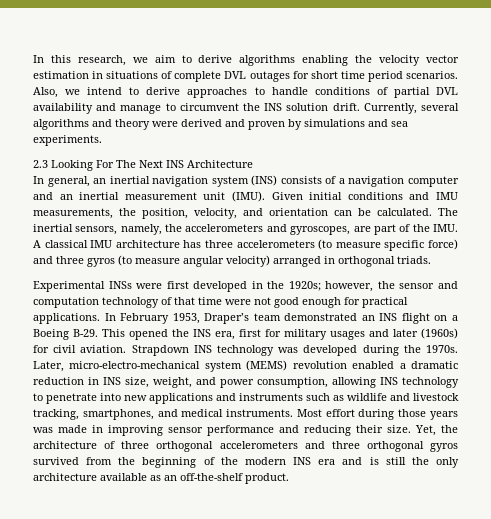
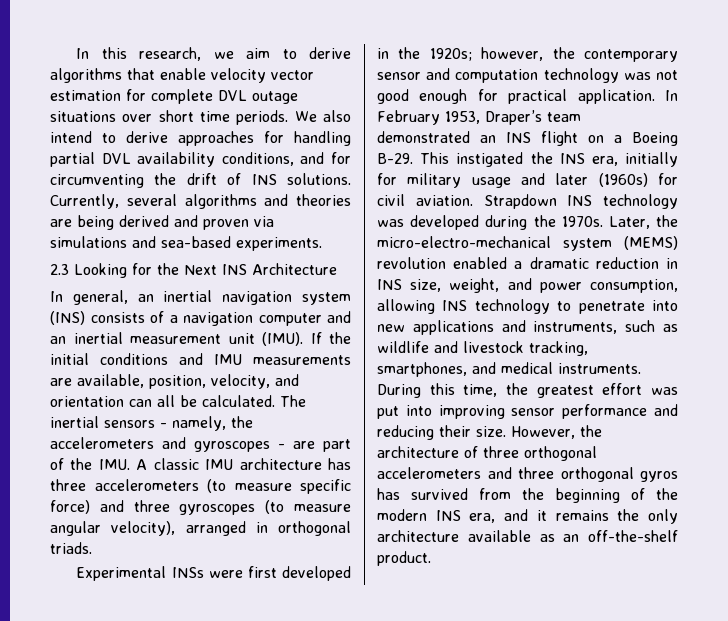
- In this research, we aim to derive algorithms enabling the velocity vector estimation in situations of complete DVL outages for short time period scenarios. Also, we intend to derive approaches to handle conditions of partial DVL availability and manage to circumvent the INS solution drift.
+ In this research, we aim to derive algorithms that enable velocity vector estimation for complete DVL outage situations over short time periods. We also intend to derive approaches for handling partial DVL availability conditions, and for circumventing the drift of INS solutions.
- Currently, several algorithms and theory were derived and proven by simulations and sea experiments.
+ Currently, several algorithms and theories are being derived and proven via simulations and sea-based experiments.
- 2.3 Looking For The Next INS Architecture
+ 2.3 Looking for the Next INS Architecture
- Given initial conditions and IMU measurements, the position, velocity, and orientation can be calculated.
+ If the initial conditions and IMU measurements are available, position, velocity, and orientation can all be calculated.
- The inertial sensors, namely, the accelerometers and gyroscopes, are part of the IMU. A classical IMU architecture has three accelerometers (to measure specific force) and three gyros (to measure angular velocity) arranged in orthogonal triads.
+ The inertial sensors - namely, the accelerometers and gyroscopes - are part of the IMU. A classic IMU architecture has three accelerometers (to measure specific force) and three gyroscopes (to measure angular velocity), arranged in orthogonal triads.
- Experimental INSs were first developed in the 1920s; however, the sensor and computation technology of that time were not good enough for practical applications.
+ Experimental INSs were first developed in the 1920s; however, the contemporary sensor and computation technology was not good enough for practical application.
- This opened the INS era, first for military usages and later (1960s) for civil aviation.
+ This instigated the INS era, initially for military usage and later (1960s) for civil aviation.
- Later, micro-electro-mechanical system (MEMS) revolution enabled a dramatic reduction in INS size, weight, and power consumption, allowing INS technology to penetrate into new applications and instruments such as wildlife and livestock tracking, smartphones, and medical instruments.
+ Later, the micro-electro-mechanical system (MEMS) revolution enabled a dramatic reduction in INS size, weight, and power consumption, allowing INS technology to penetrate into new applications and instruments, such as wildlife and livestock tracking, smartphones, and medical instruments.
- Most effort during those years was made in improving sensor performance and reducing their size.
+ During this time, the greatest effort was put into improving sensor performance and reducing their size.
- Yet, the architecture of three orthogonal accelerometers and three orthogonal gyros survived from the beginning of the modern INS era and is still the only architecture available as an off-the-shelf product.
+ However, the architecture of three orthogonal accelerometers and three orthogonal gyros has survived from the beginning of the modern INS era, and it remains the only architecture available as an off-the-shelf product.

